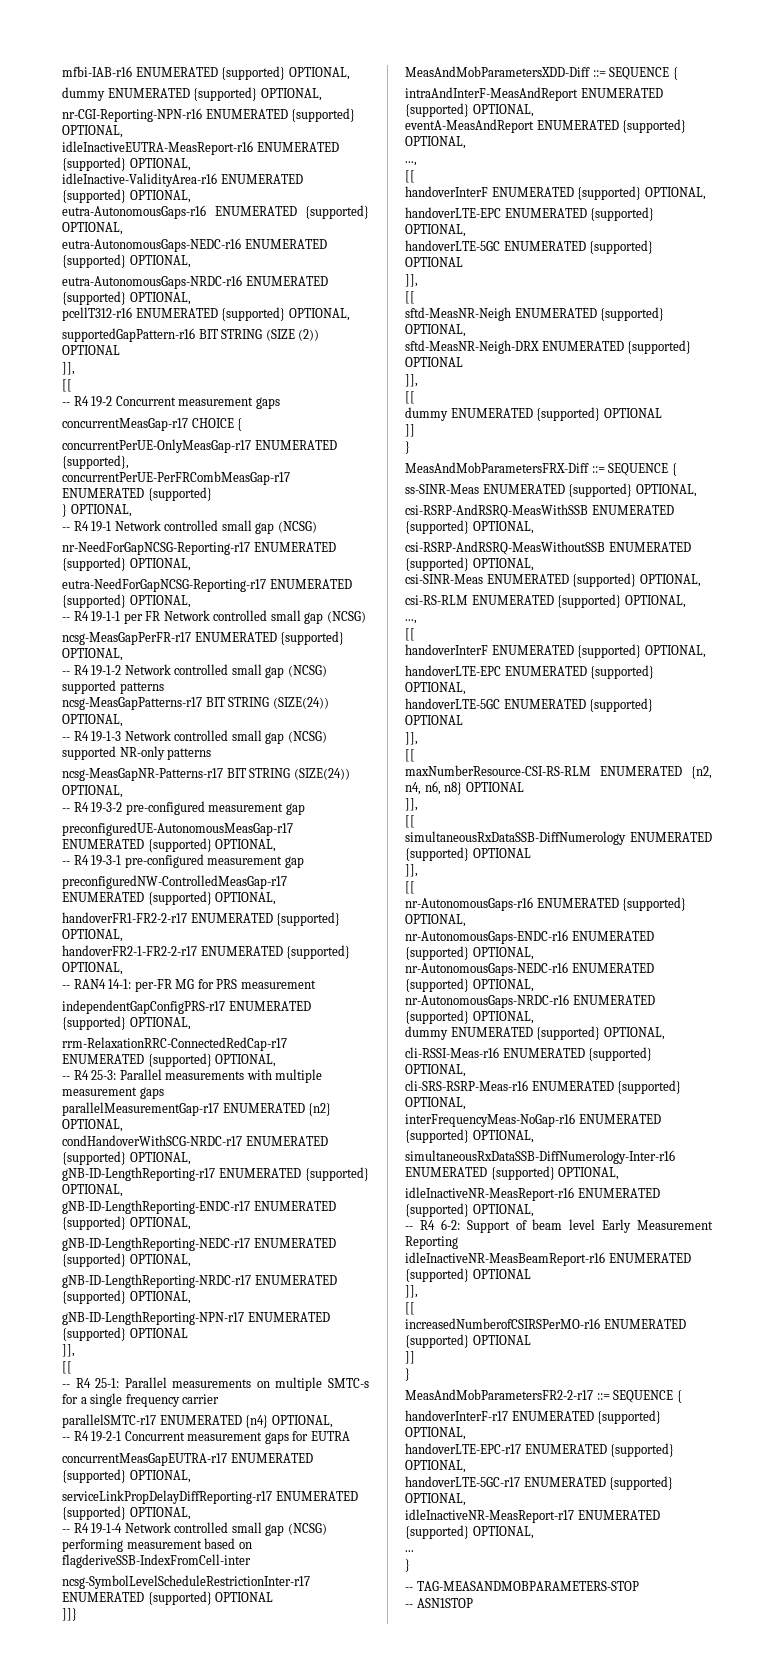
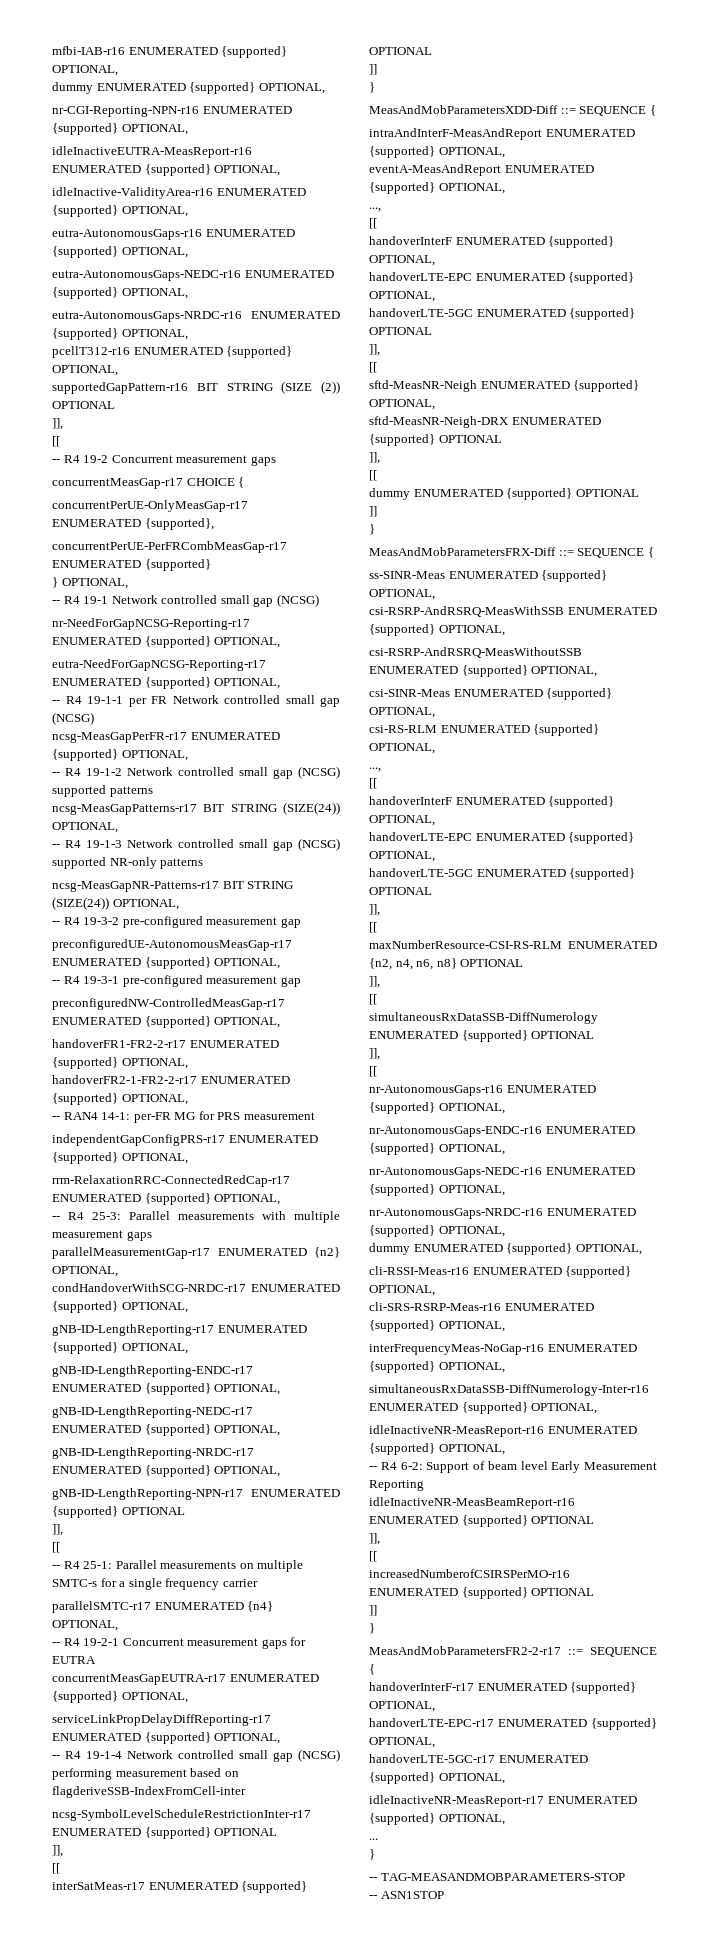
  ncsg-SymbolLevelScheduleRestrictionInter-r17 ENUMERATED {supported} OPTIONAL
- ]]}
+ ]],
+ [[
+ interSatMeas-r17 ENUMERATED {supported} OPTIONAL
+ ]]
+ }

